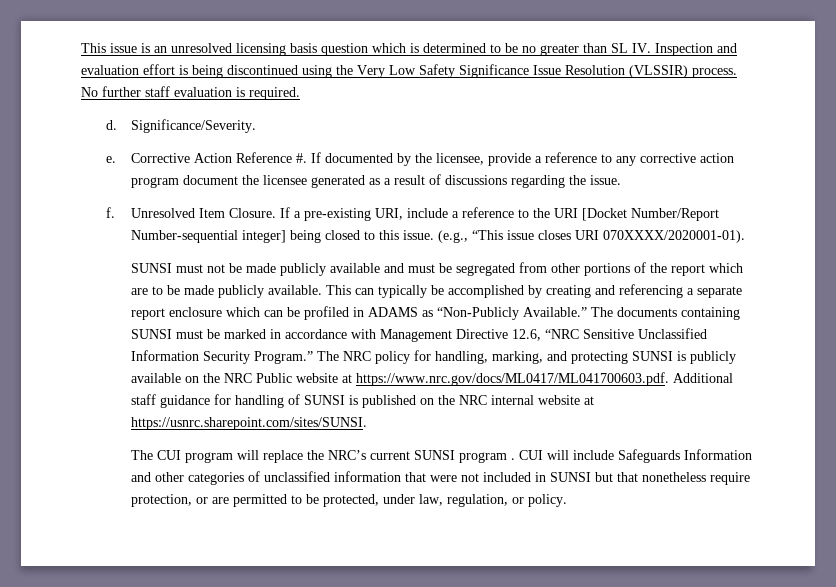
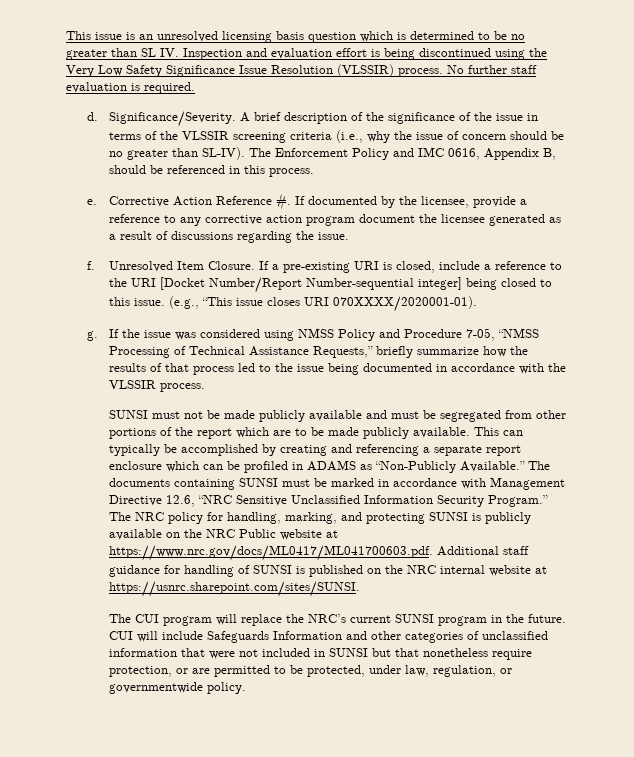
+ A brief description of the significance of the issue in terms of the VLSSIR screening criteria (i.e., why the issue of concern should be no greater than SL-IV). The Enforcement Policy and IMC 0616, Appendix B, should be referenced in this process.
- If a pre-existing URI, include a reference to the URI [Docket Number/Report Number-sequential integer] being closed to this issue.
+ If a pre-existing URI is closed, include a reference to the URI [Docket Number/Report Number-sequential integer] being closed to this issue.
+ g. If the issue was considered using NMSS Policy and Procedure 7-05, “NMSS Processing of Technical Assistance Requests,” briefly summarize how the results of that process led to the issue being documented in accordance with the VLSSIR process.
- The CUI program will replace the NRC’s current SUNSI program .
+ The CUI program will replace the NRC’s current SUNSI program in the future.
- CUI will include Safeguards Information and other categories of unclassified information that were not included in SUNSI but that nonetheless require protection, or are permitted to be protected, under law, regulation, or policy.
+ CUI will include Safeguards Information and other categories of unclassified information that were not included in SUNSI but that nonetheless require protection, or are permitted to be protected, under law, regulation, or governmentwide policy.

